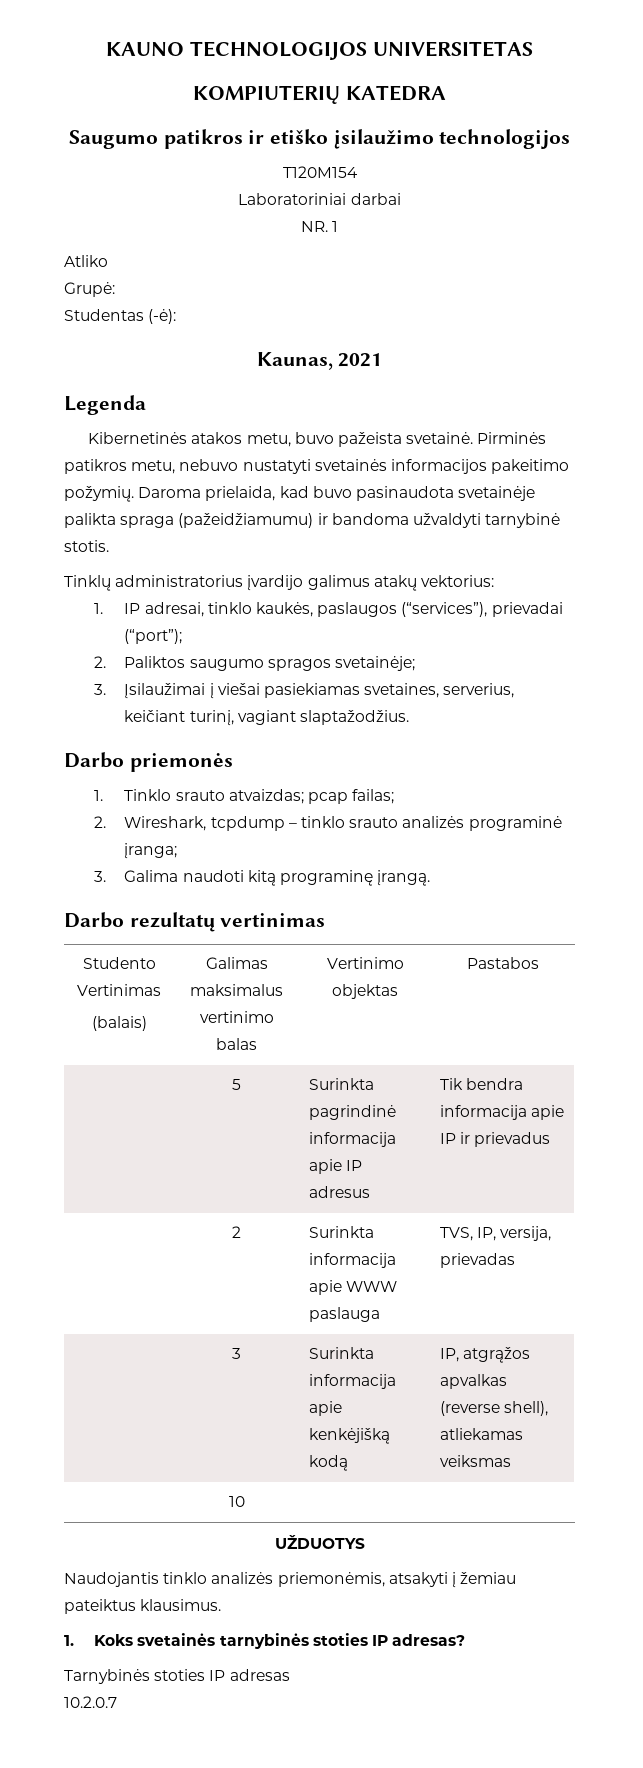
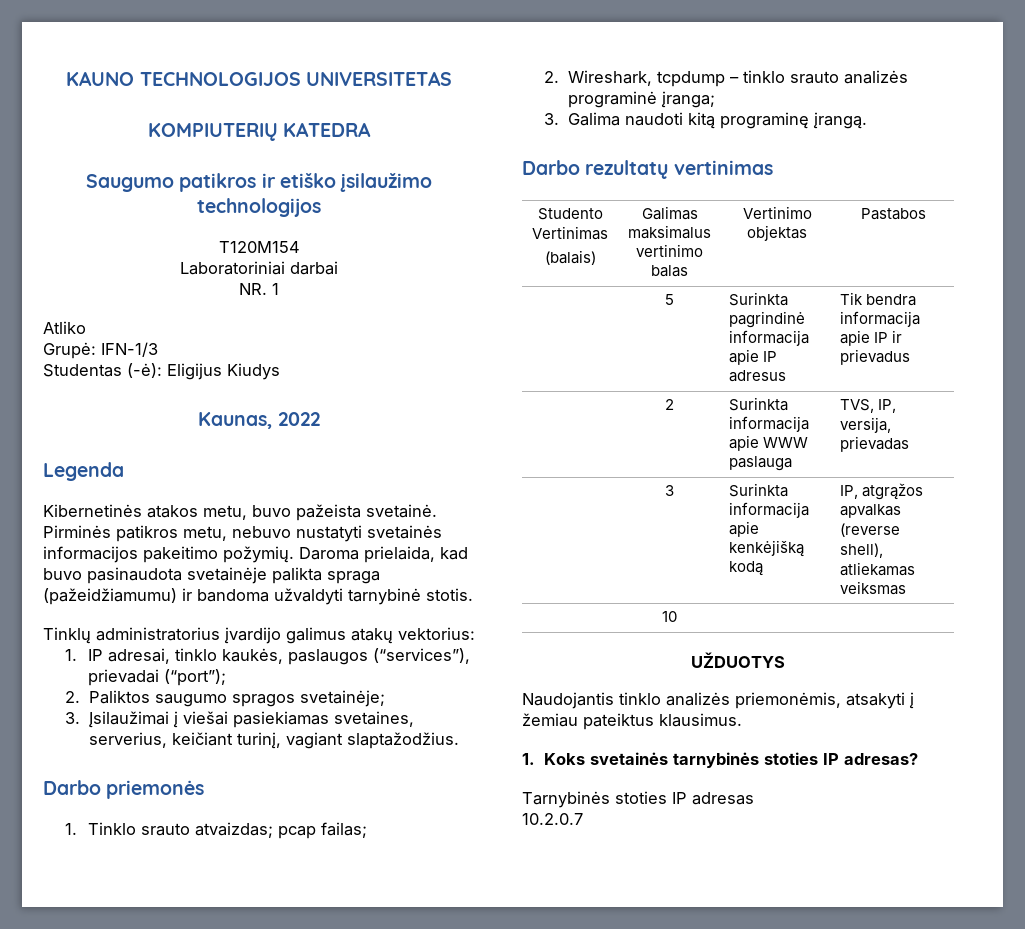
- Grupė:
+ Grupė: IFN-1/3
- Studentas (-ė):
+ Studentas (-ė): Eligijus Kiudys
- Kaunas, 2021
+ Kaunas, 2022

